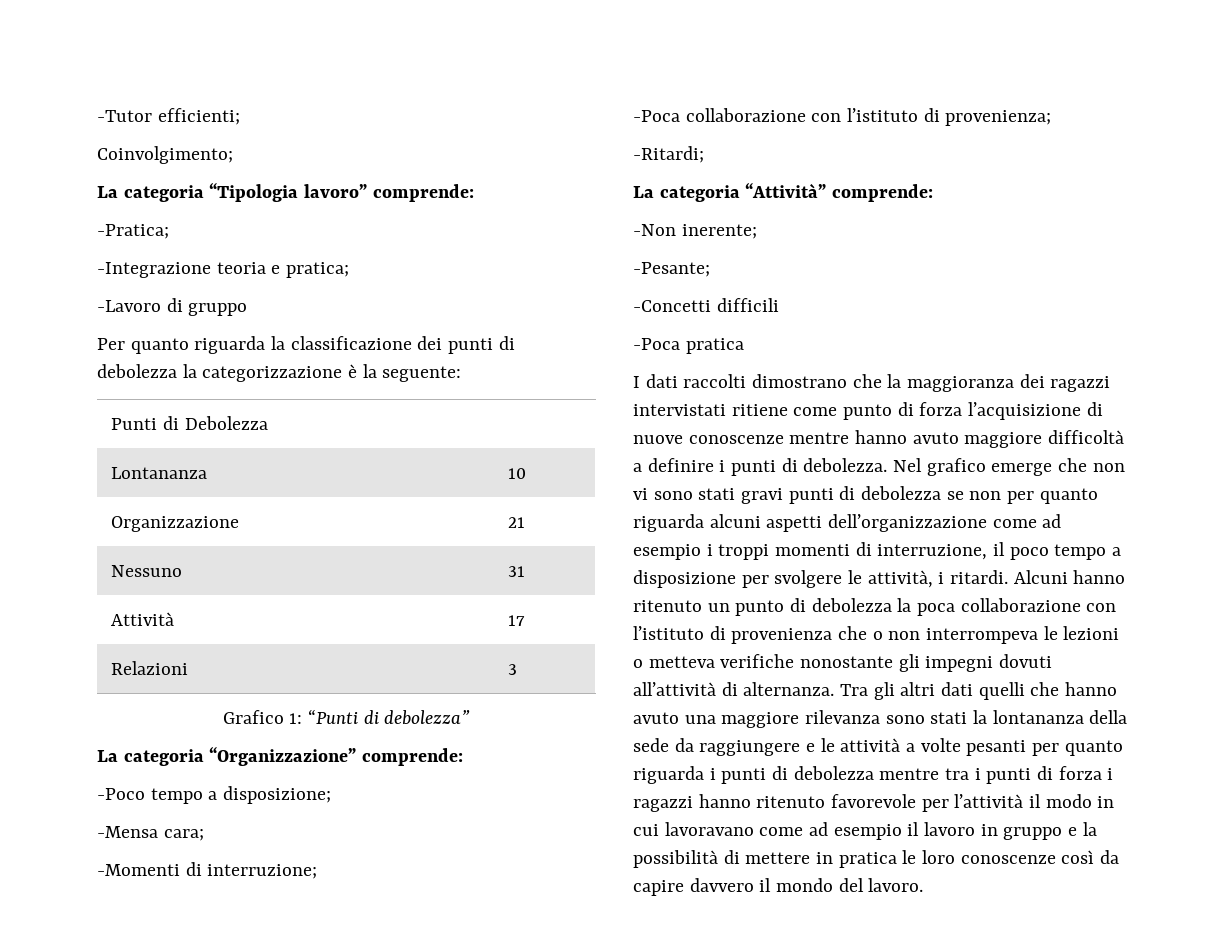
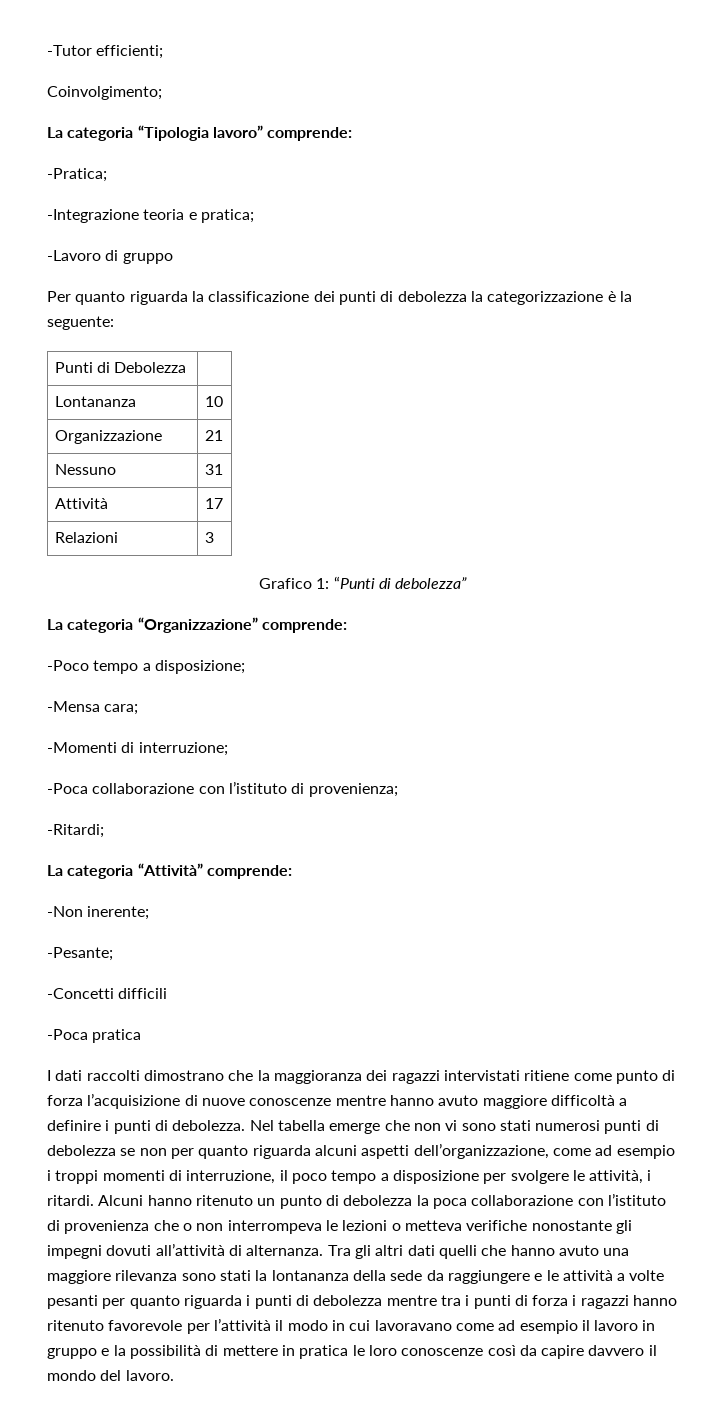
- Nel grafico emerge che non vi sono stati gravi punti di debolezza se non per quanto riguarda alcuni aspetti dell’organizzazione come ad esempio i troppi momenti di interruzione, il poco tempo a disposizione per svolgere le attività, i ritardi.
+ Nel tabella emerge che non vi sono stati numerosi punti di debolezza se non per quanto riguarda alcuni aspetti dell’organizzazione, come ad esempio i troppi momenti di interruzione, il poco tempo a disposizione per svolgere le attività, i ritardi.

